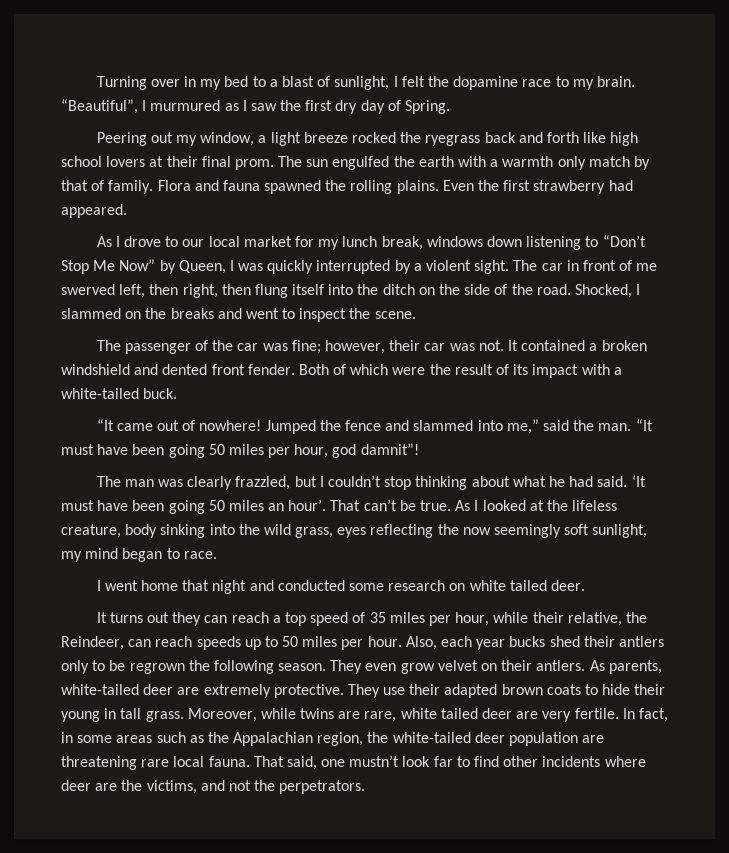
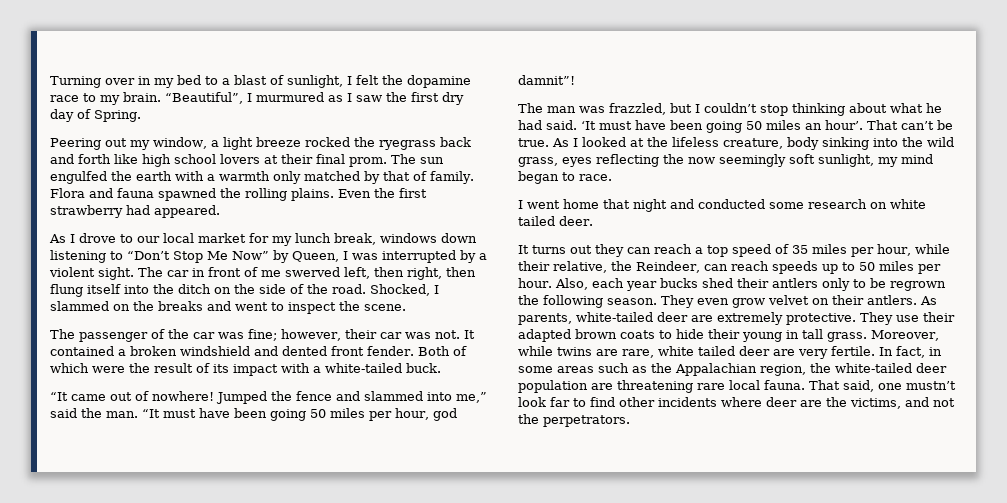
- The sun engulfed the earth with a warmth only match by that of family.
+ The sun engulfed the earth with a warmth only matched by that of family.
- As I drove to our local market for my lunch break, windows down listening to “Don’t Stop Me Now” by Queen, I was quickly interrupted by a violent sight.
+ As I drove to our local market for my lunch break, windows down listening to “Don’t Stop Me Now” by Queen, I was interrupted by a violent sight.
- The man was clearly frazzled, but I couldn’t stop thinking about what he had said.
+ The man was frazzled, but I couldn’t stop thinking about what he had said.

